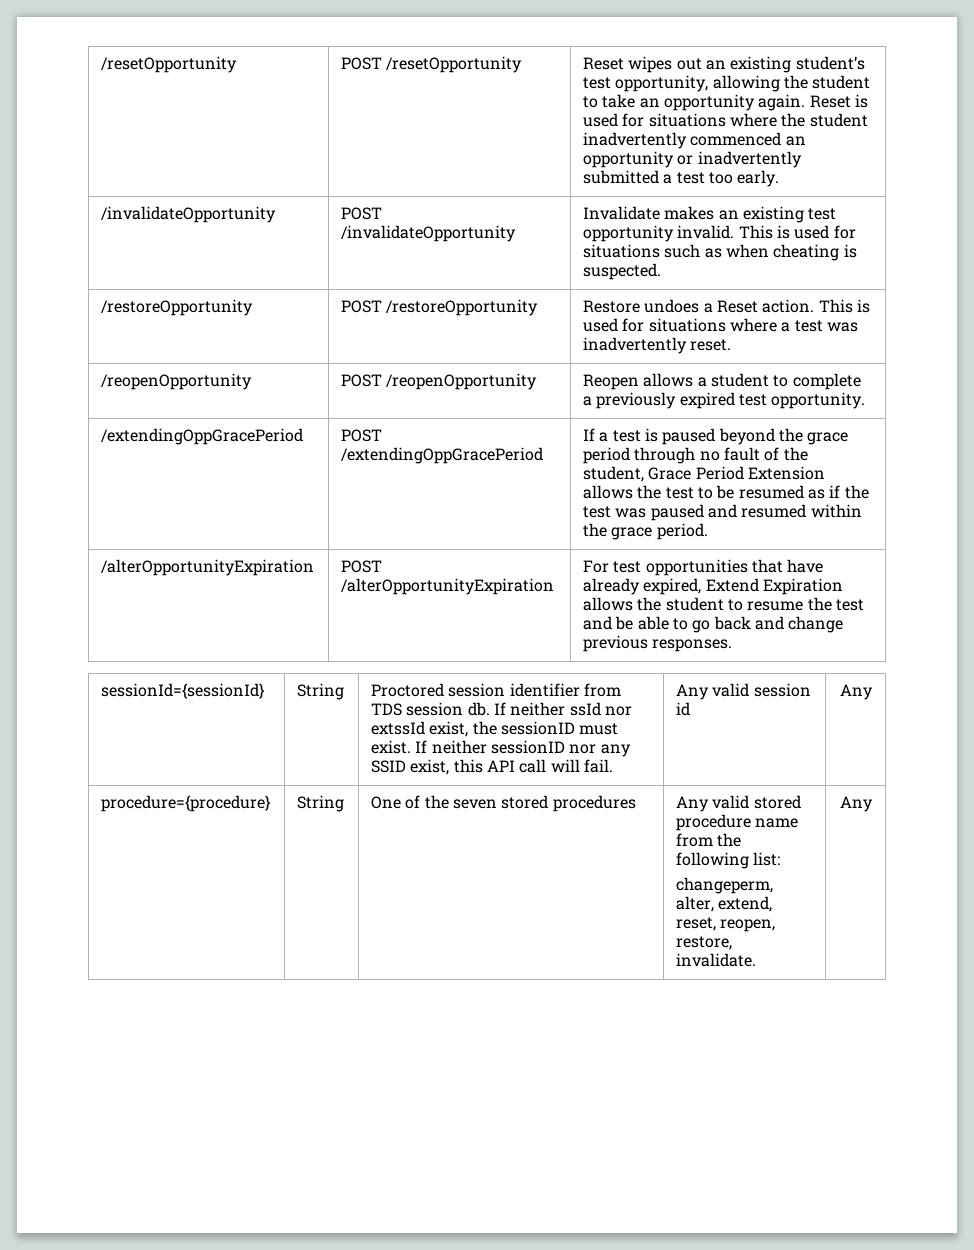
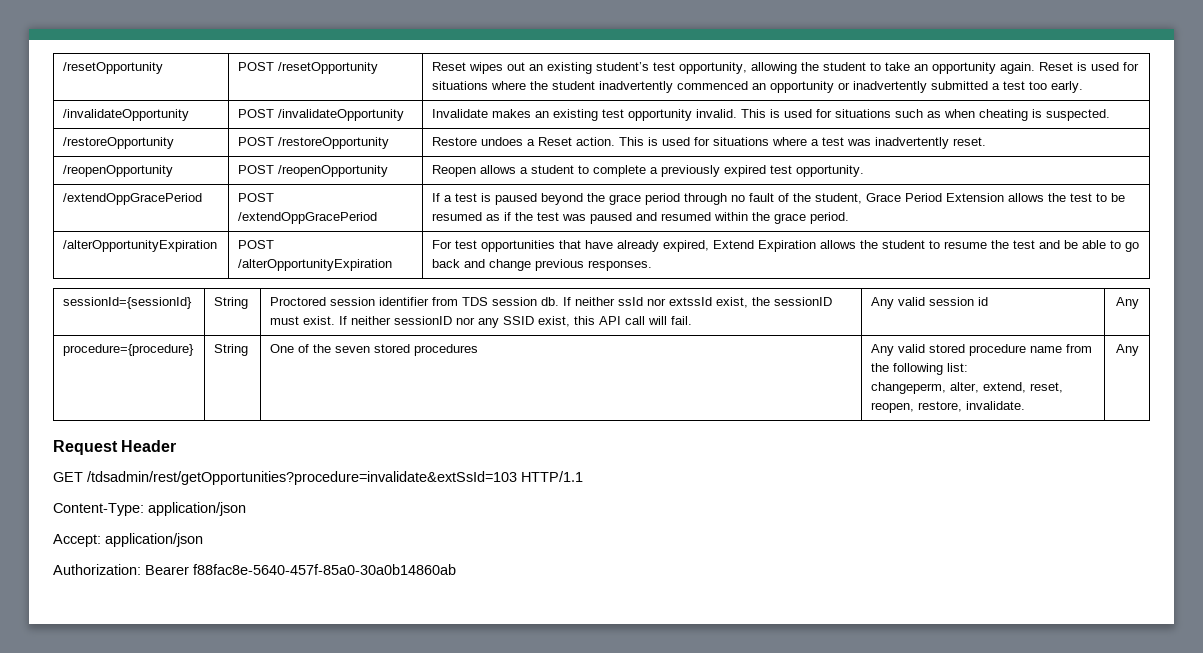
- /extendingOppGracePeriod | POST /extendingOppGracePeriod | If a test is paused beyond the grace period through no fault of the student, Grace Period Extension allows the test to be resumed as if the test was paused and resumed within the grace period.
+ /extendOppGracePeriod | POST /extendOppGracePeriod | If a test is paused beyond the grace period through no fault of the student, Grace Period Extension allows the test to be resumed as if the test was paused and resumed within the grace period.
+ Request Header
+ GET /tdsadmin/rest/getOpportunities?procedure=invalidate&extSsId=103 HTTP/1.1
+ Content-Type: application/json
+ Accept: application/json
+ Authorization: Bearer f88fac8e-5640-457f-85a0-30a0b14860ab

